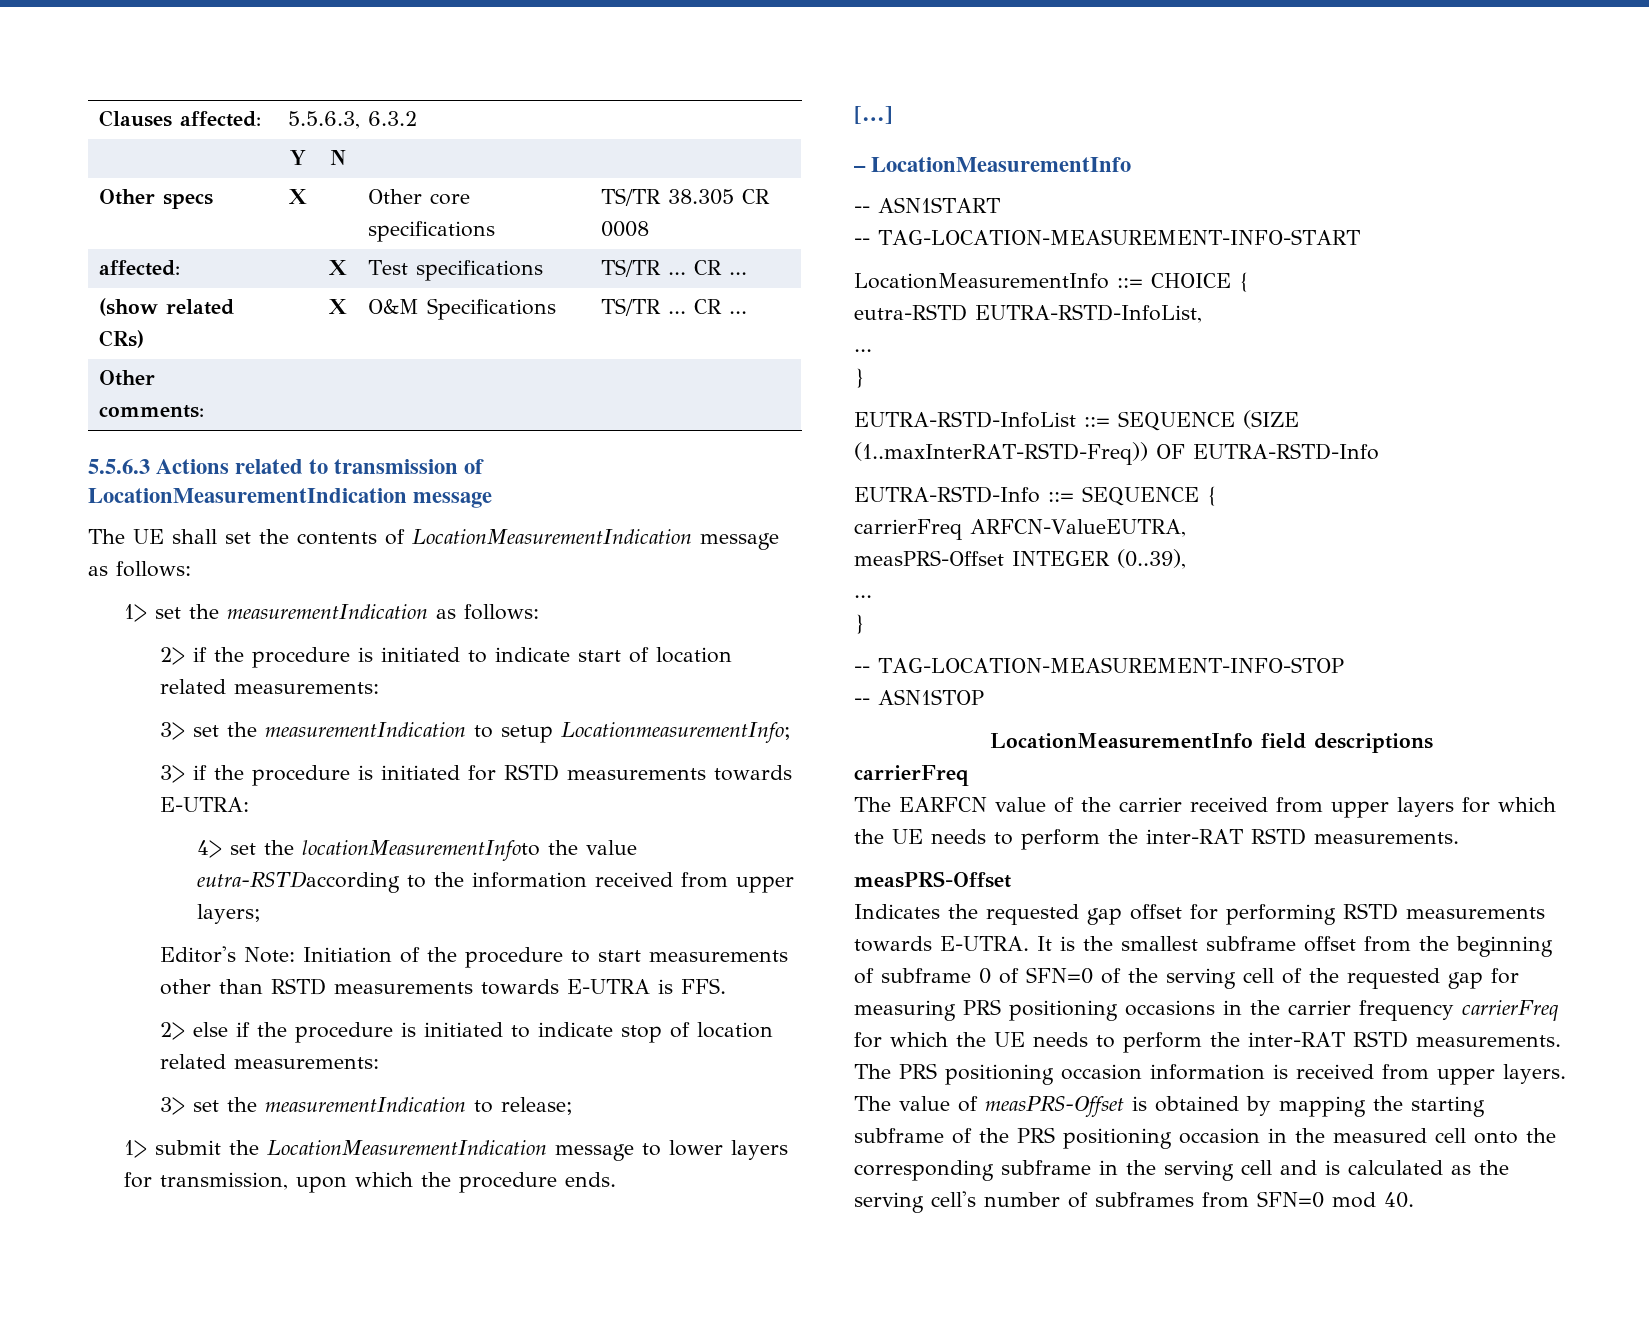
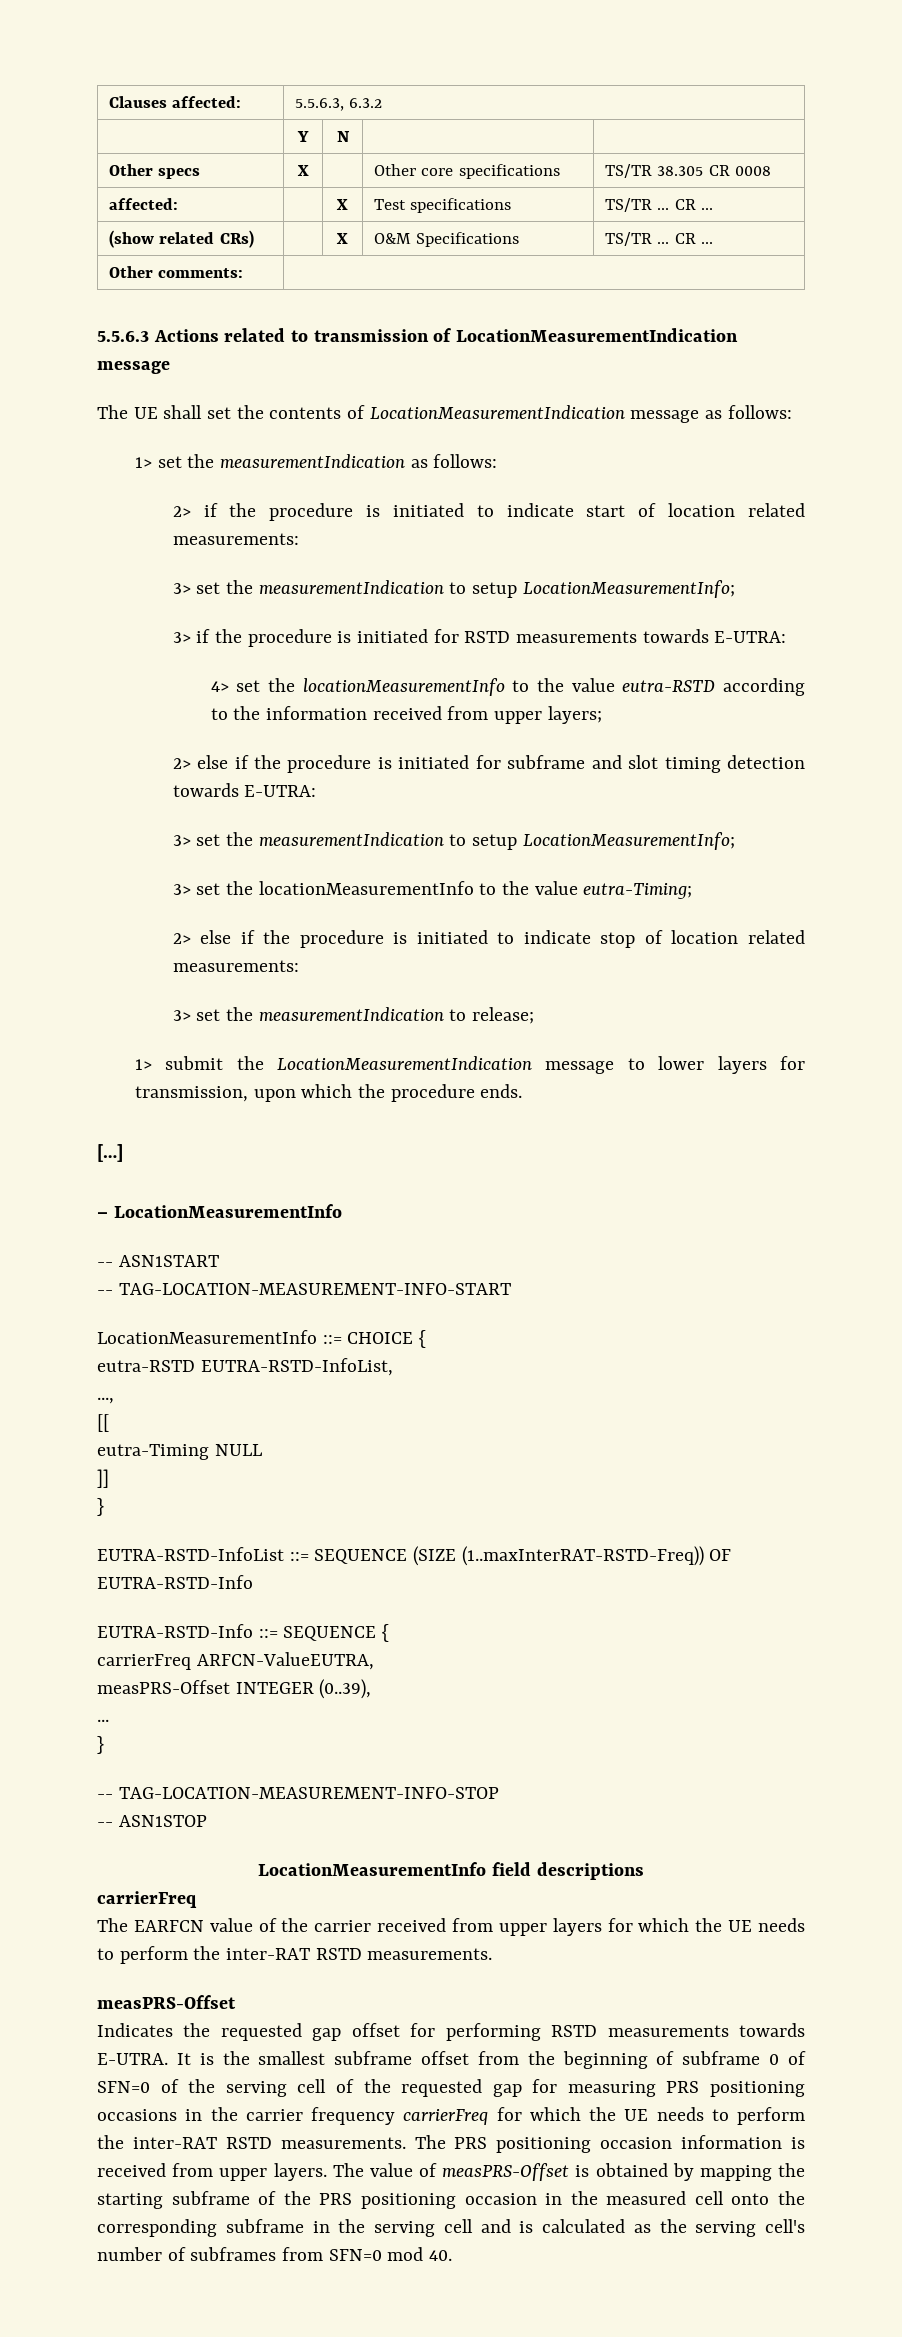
  2> if the procedure is initiated to indicate start of location related measurements:
- 3> set the measurementIndication to setup LocationmeasurementInfo;
+ 3> set the measurementIndication to setup LocationMeasurementInfo;
- 4> set the locationMeasurementInfoto the value eutra-RSTDaccording to the information received from upper layers;
+ 4> set the locationMeasurementInfo to the value eutra-RSTD according to the information received from upper layers;
- Editor's Note: Initiation of the procedure to start measurements other than RSTD measurements towards E-UTRA is FFS.
+ 2> else if the procedure is initiated for subframe and slot timing detection towards E-UTRA:
+ 3> set the measurementIndication to setup LocationMeasurementInfo;
+ 3> set the locationMeasurementInfo to the value eutra-Timing;
  eutra-RSTD EUTRA-RSTD-InfoList,
- ...
+ ...,
+ [[
+ eutra-Timing NULL
+ ]]

